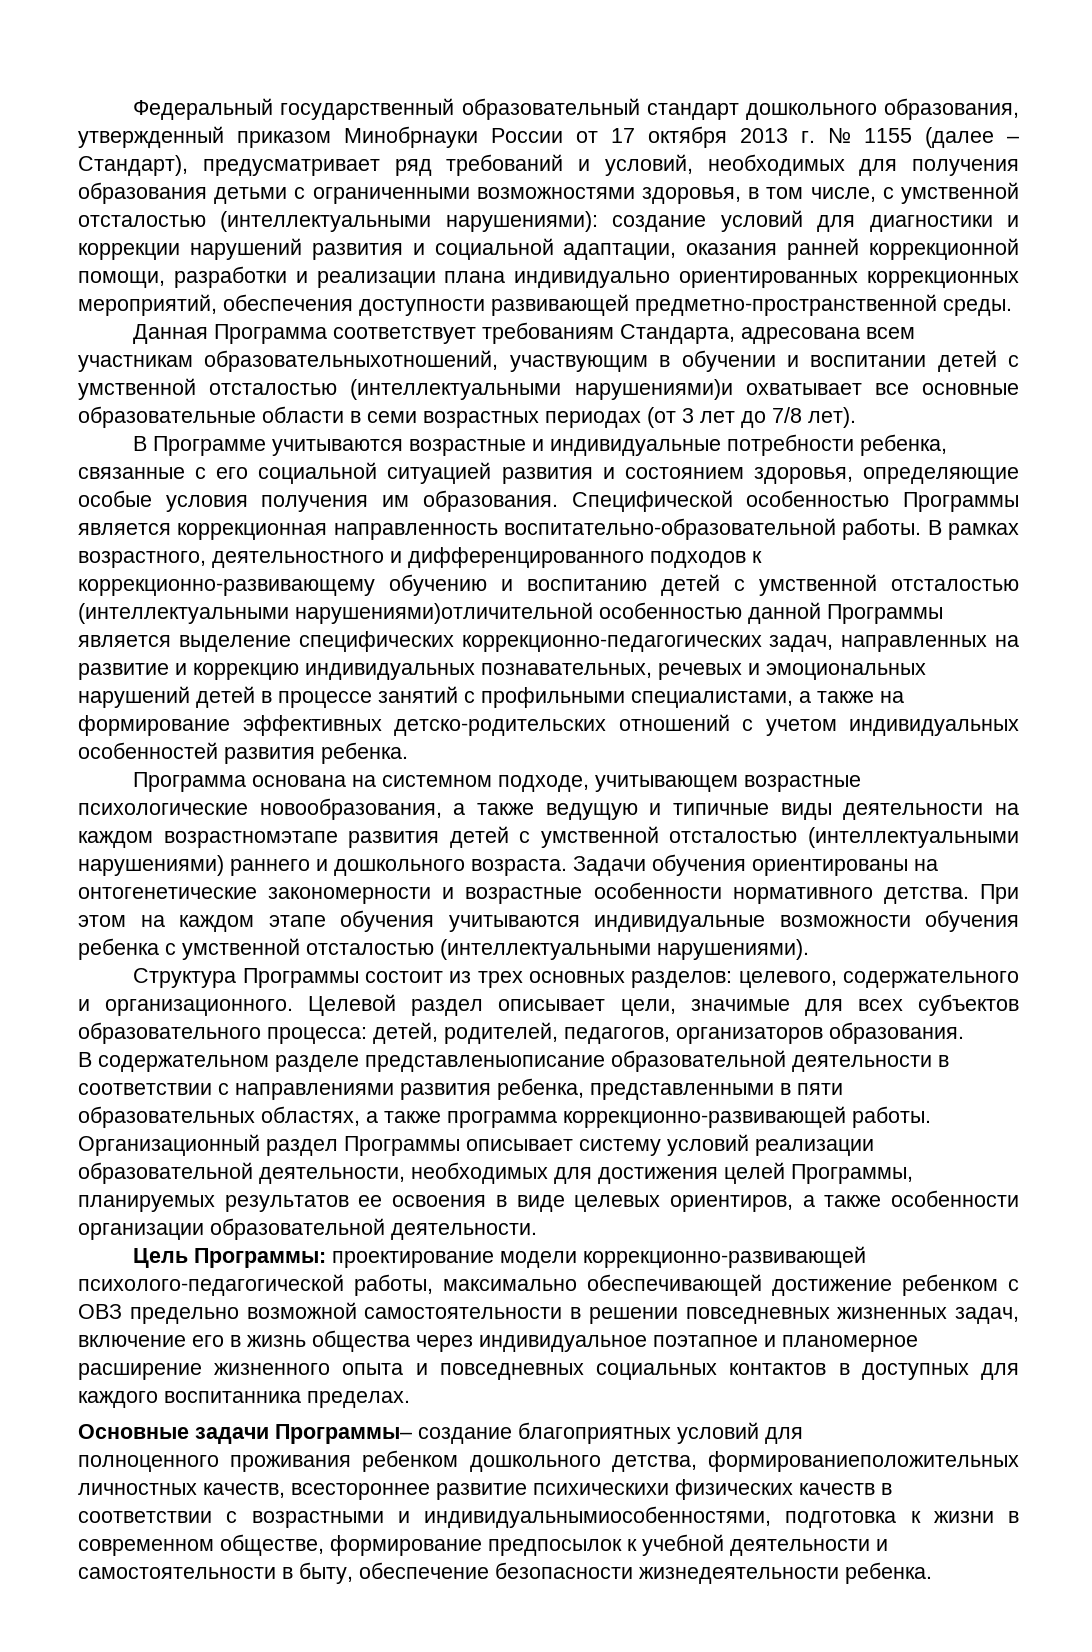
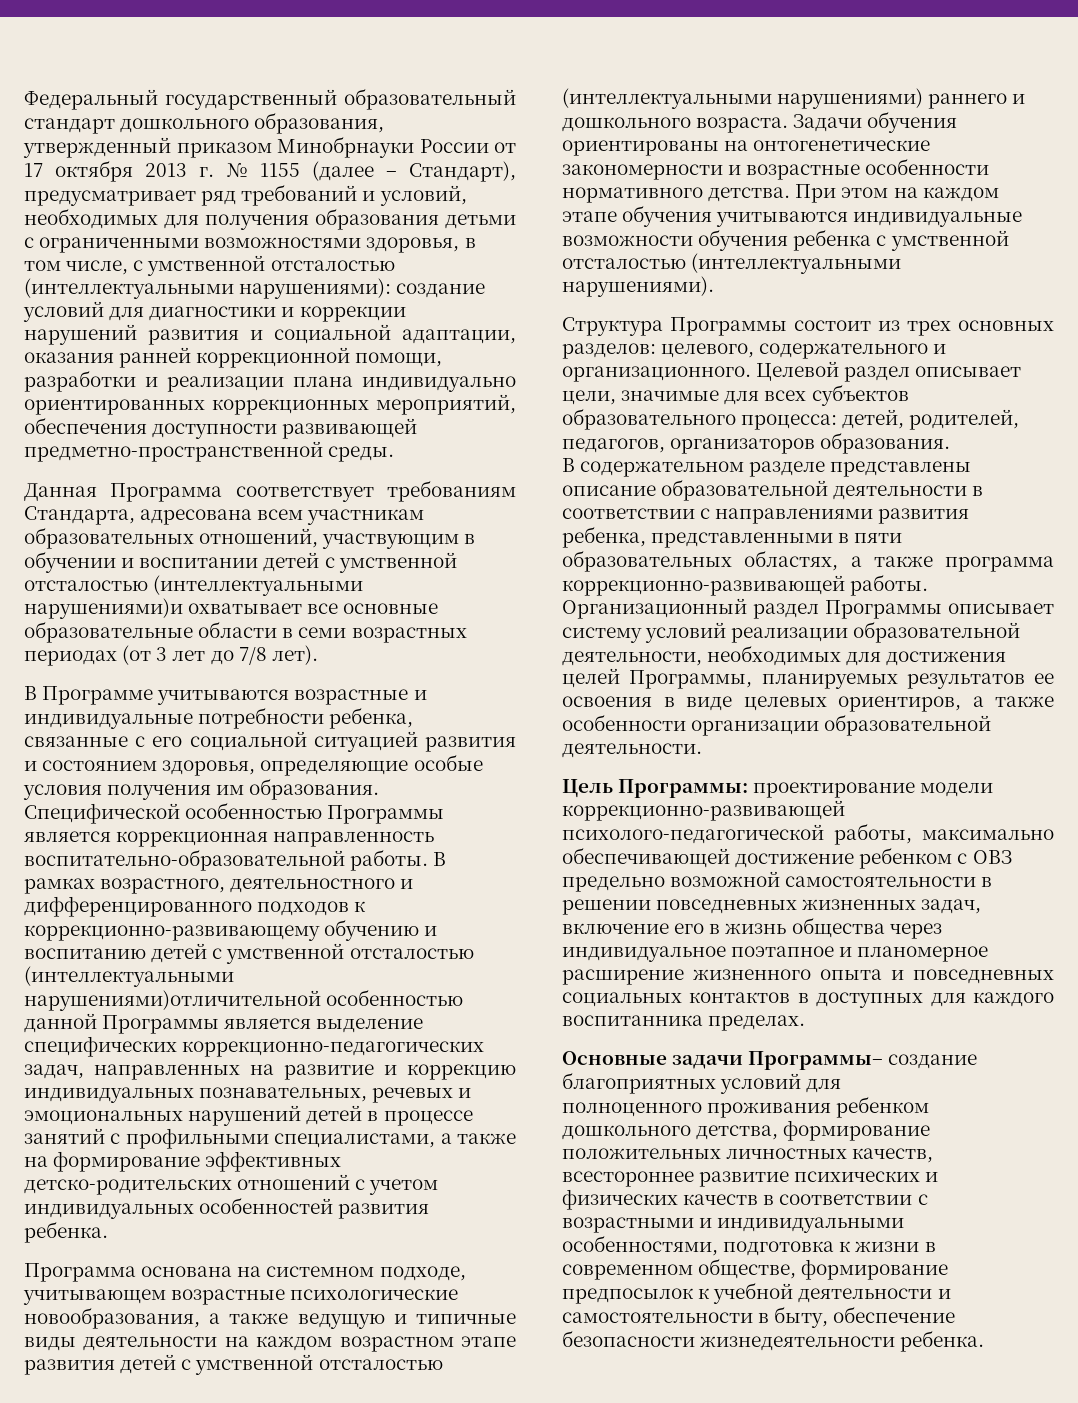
- Данная Программа соответствует требованиям Стандарта, адресована всем участникам образовательныхотношений, участвующим в обучении и воспитании детей с умственной отсталостью (интеллектуальными нарушениями)и охватывает все основные образовательные области в семи возрастных периодах (от 3 лет до 7/8 лет).
+ Данная Программа соответствует требованиям Стандарта, адресована всем участникам образовательных отношений, участвующим в обучении и воспитании детей с умственной отсталостью (интеллектуальными нарушениями)и охватывает все основные образовательные области в семи возрастных периодах (от 3 лет до 7/8 лет).
- Программа основана на системном подходе, учитывающем возрастные психологические новообразования, а также ведущую и типичные виды деятельности на каждом возрастномэтапе развития детей с умственной отсталостью (интеллектуальными нарушениями) раннего и дошкольного возраста.
+ Программа основана на системном подходе, учитывающем возрастные психологические новообразования, а также ведущую и типичные виды деятельности на каждом возрастном этапе развития детей с умственной отсталостью (интеллектуальными нарушениями) раннего и дошкольного возраста.
- В содержательном разделе представленыописание образовательной деятельности в соответствии с направлениями развития ребенка, представленными в пяти образовательных областях, а также программа коррекционно-развивающей работы.
+ В содержательном разделе представлены описание образовательной деятельности в соответствии с направлениями развития ребенка, представленными в пяти образовательных областях, а также программа коррекционно-развивающей работы.
- полноценного проживания ребенком дошкольного детства, формированиеположительных личностных качеств, всестороннее развитие психическихи физических качеств в соответствии с возрастными и индивидуальнымиособенностями, подготовка к жизни в современном обществе, формирование предпосылок к учебной деятельности и самостоятельности в быту, обеспечение безопасности жизнедеятельности ребенка.
+ полноценного проживания ребенком дошкольного детства, формирование положительных личностных качеств, всестороннее развитие психических и физических качеств в соответствии с возрастными и индивидуальными особенностями, подготовка к жизни в современном обществе, формирование предпосылок к учебной деятельности и самостоятельности в быту, обеспечение безопасности жизнедеятельности ребенка.

